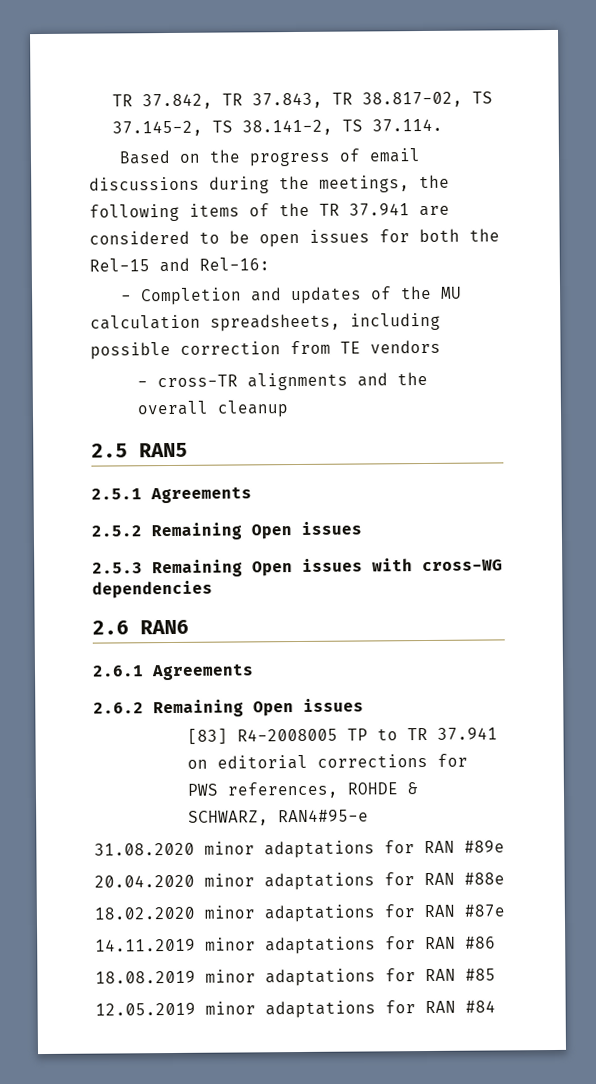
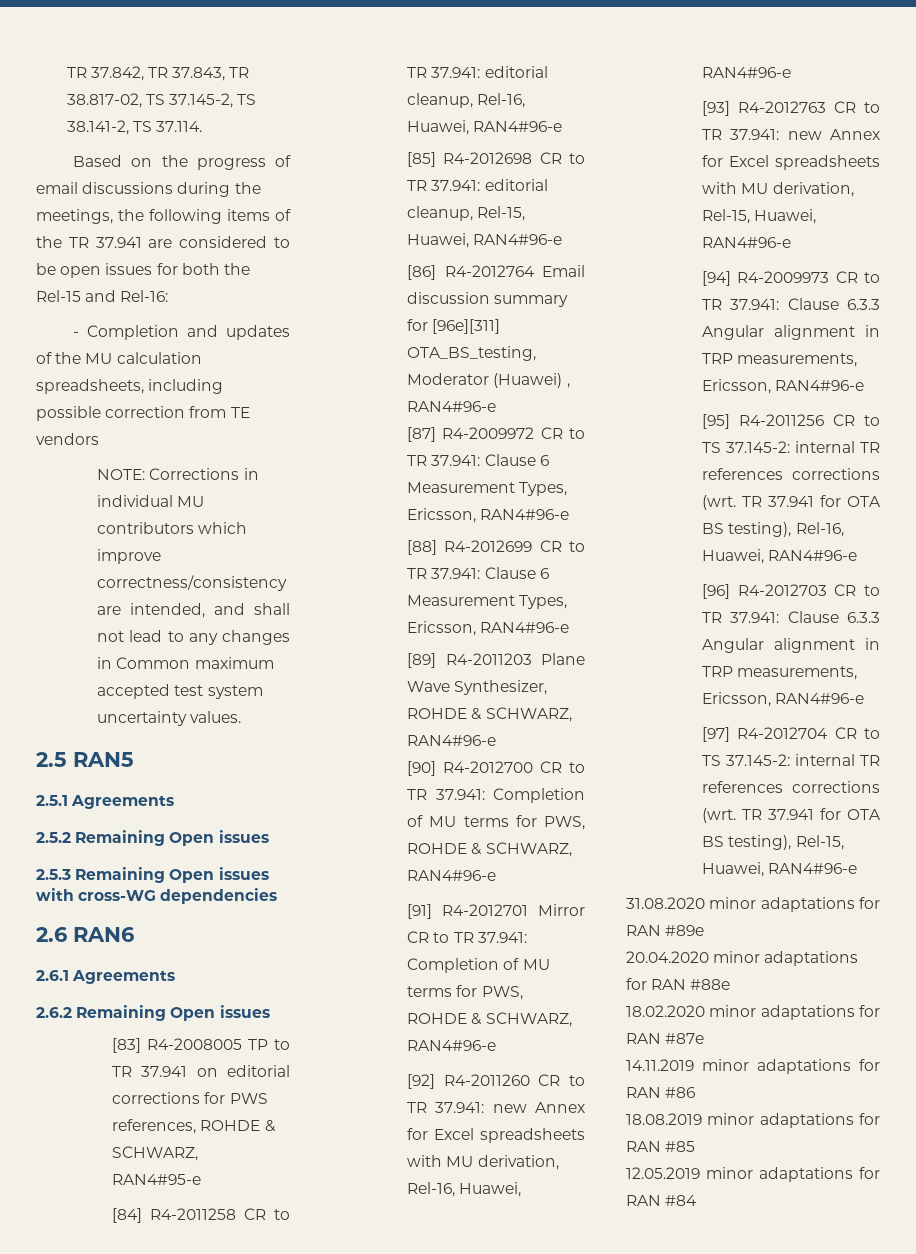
- - cross-TR alignments and the overall cleanup
+ NOTE: Corrections in individual MU contributors which improve correctness/consistency are intended, and shall not lead to any changes in Common maximum accepted test system uncertainty values.
+ [84] R4-2011258 CR to TR 37.941: editorial cleanup, Rel-16, Huawei, RAN4#96-e
+ [85] R4-2012698 CR to TR 37.941: editorial cleanup, Rel-15, Huawei, RAN4#96-e
+ [86] R4-2012764 Email discussion summary for [96e][311] OTA_BS_testing, Moderator (Huawei) , RAN4#96-e
+ [87] R4-2009972 CR to TR 37.941: Clause 6 Measurement Types, Ericsson, RAN4#96-e
+ [88] R4-2012699 CR to TR 37.941: Clause 6 Measurement Types, Ericsson, RAN4#96-e
+ [89] R4-2011203 Plane Wave Synthesizer, ROHDE & SCHWARZ, RAN4#96-e
+ [90] R4-2012700 CR to TR 37.941: Completion of MU terms for PWS, ROHDE & SCHWARZ, RAN4#96-e
+ [91] R4-2012701 Mirror CR to TR 37.941: Completion of MU terms for PWS, ROHDE & SCHWARZ, RAN4#96-e
+ [92] R4-2011260 CR to TR 37.941: new Annex for Excel spreadsheets with MU derivation, Rel-16, Huawei, RAN4#96-e
+ [93] R4-2012763 CR to TR 37.941: new Annex for Excel spreadsheets with MU derivation, Rel-15, Huawei, RAN4#96-e
+ [94] R4-2009973 CR to TR 37.941: Clause 6.3.3 Angular alignment in TRP measurements, Ericsson, RAN4#96-e
+ [95] R4-2011256 CR to TS 37.145-2: internal TR references corrections (wrt. TR 37.941 for OTA BS testing), Rel-16, Huawei, RAN4#96-e
+ [96] R4-2012703 CR to TR 37.941: Clause 6.3.3 Angular alignment in TRP measurements, Ericsson, RAN4#96-e
+ [97] R4-2012704 CR to TS 37.145-2: internal TR references corrections (wrt. TR 37.941 for OTA BS testing), Rel-15, Huawei, RAN4#96-e

